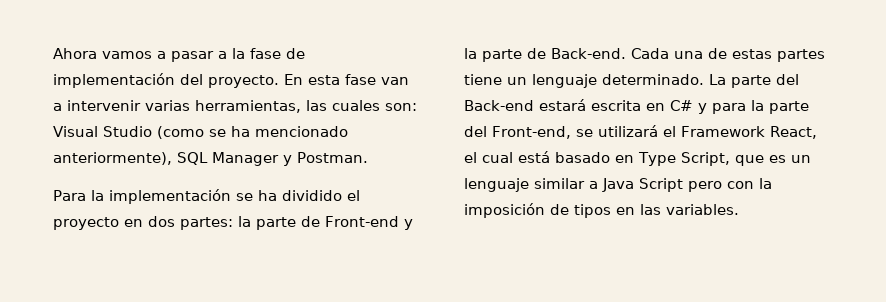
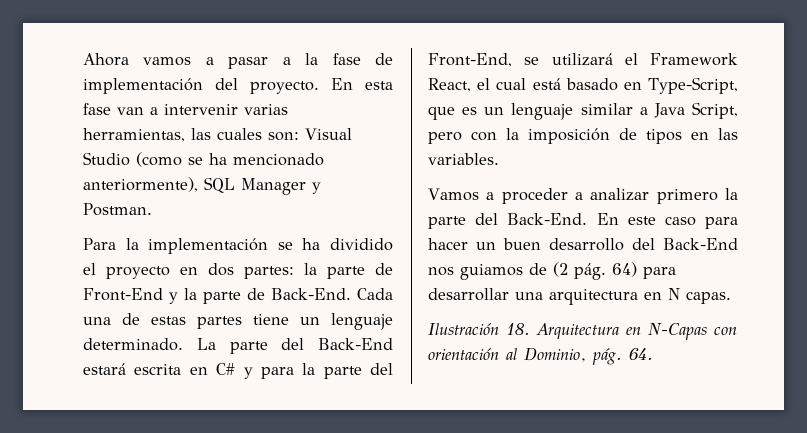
- Para la implementación se ha dividido el proyecto en dos partes: la parte de Front-end y la parte de Back-end.
+ Para la implementación se ha dividido el proyecto en dos partes: la parte de Front-End y la parte de Back-End.
- La parte del Back-end estará escrita en C# y para la parte del Front-end, se utilizará el Framework React, el cual está basado en Type Script, que es un lenguaje similar a Java Script pero con la imposición de tipos en las variables.
+ La parte del Back-End estará escrita en C# y para la parte del Front-End, se utilizará el Framework React, el cual está basado en Type-Script, que es un lenguaje similar a Java Script, pero con la imposición de tipos en las variables.
+ Vamos a proceder a analizar primero la parte del Back-End. En este caso para hacer un buen desarrollo del Back-End nos guiamos de (2 pág. 64) para desarrollar una arquitectura en N capas.
+ Ilustración 18. Arquitectura en N-Capas con orientación al Dominio, pág. 64.

